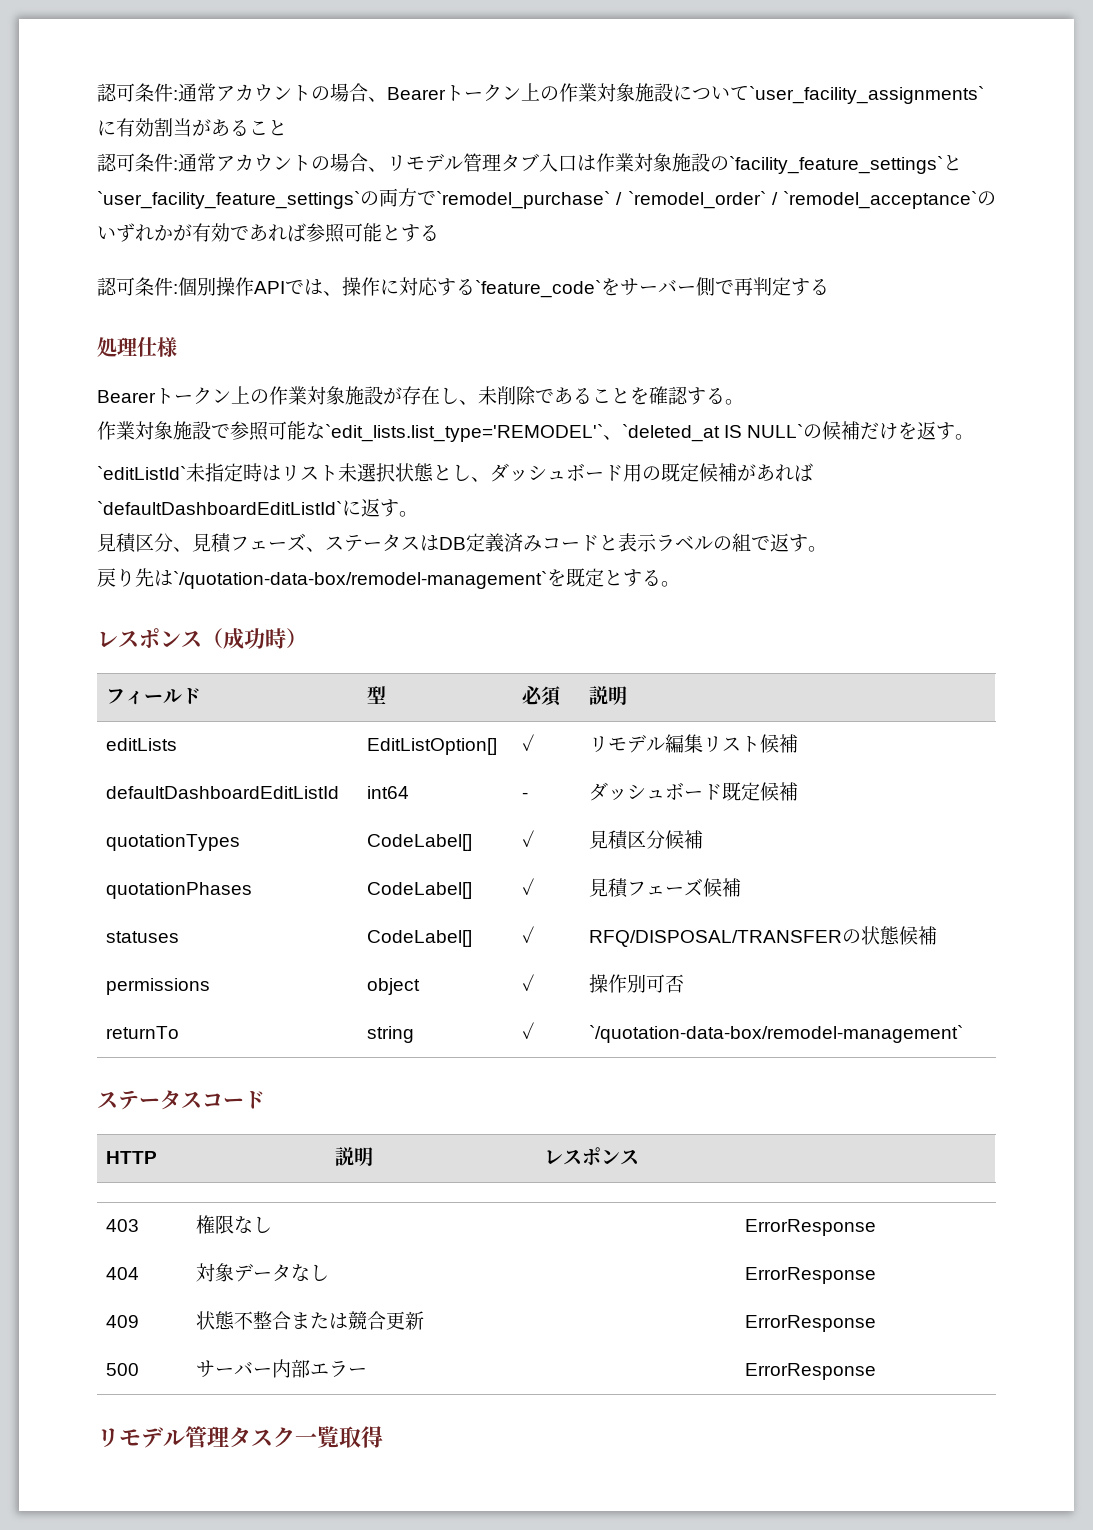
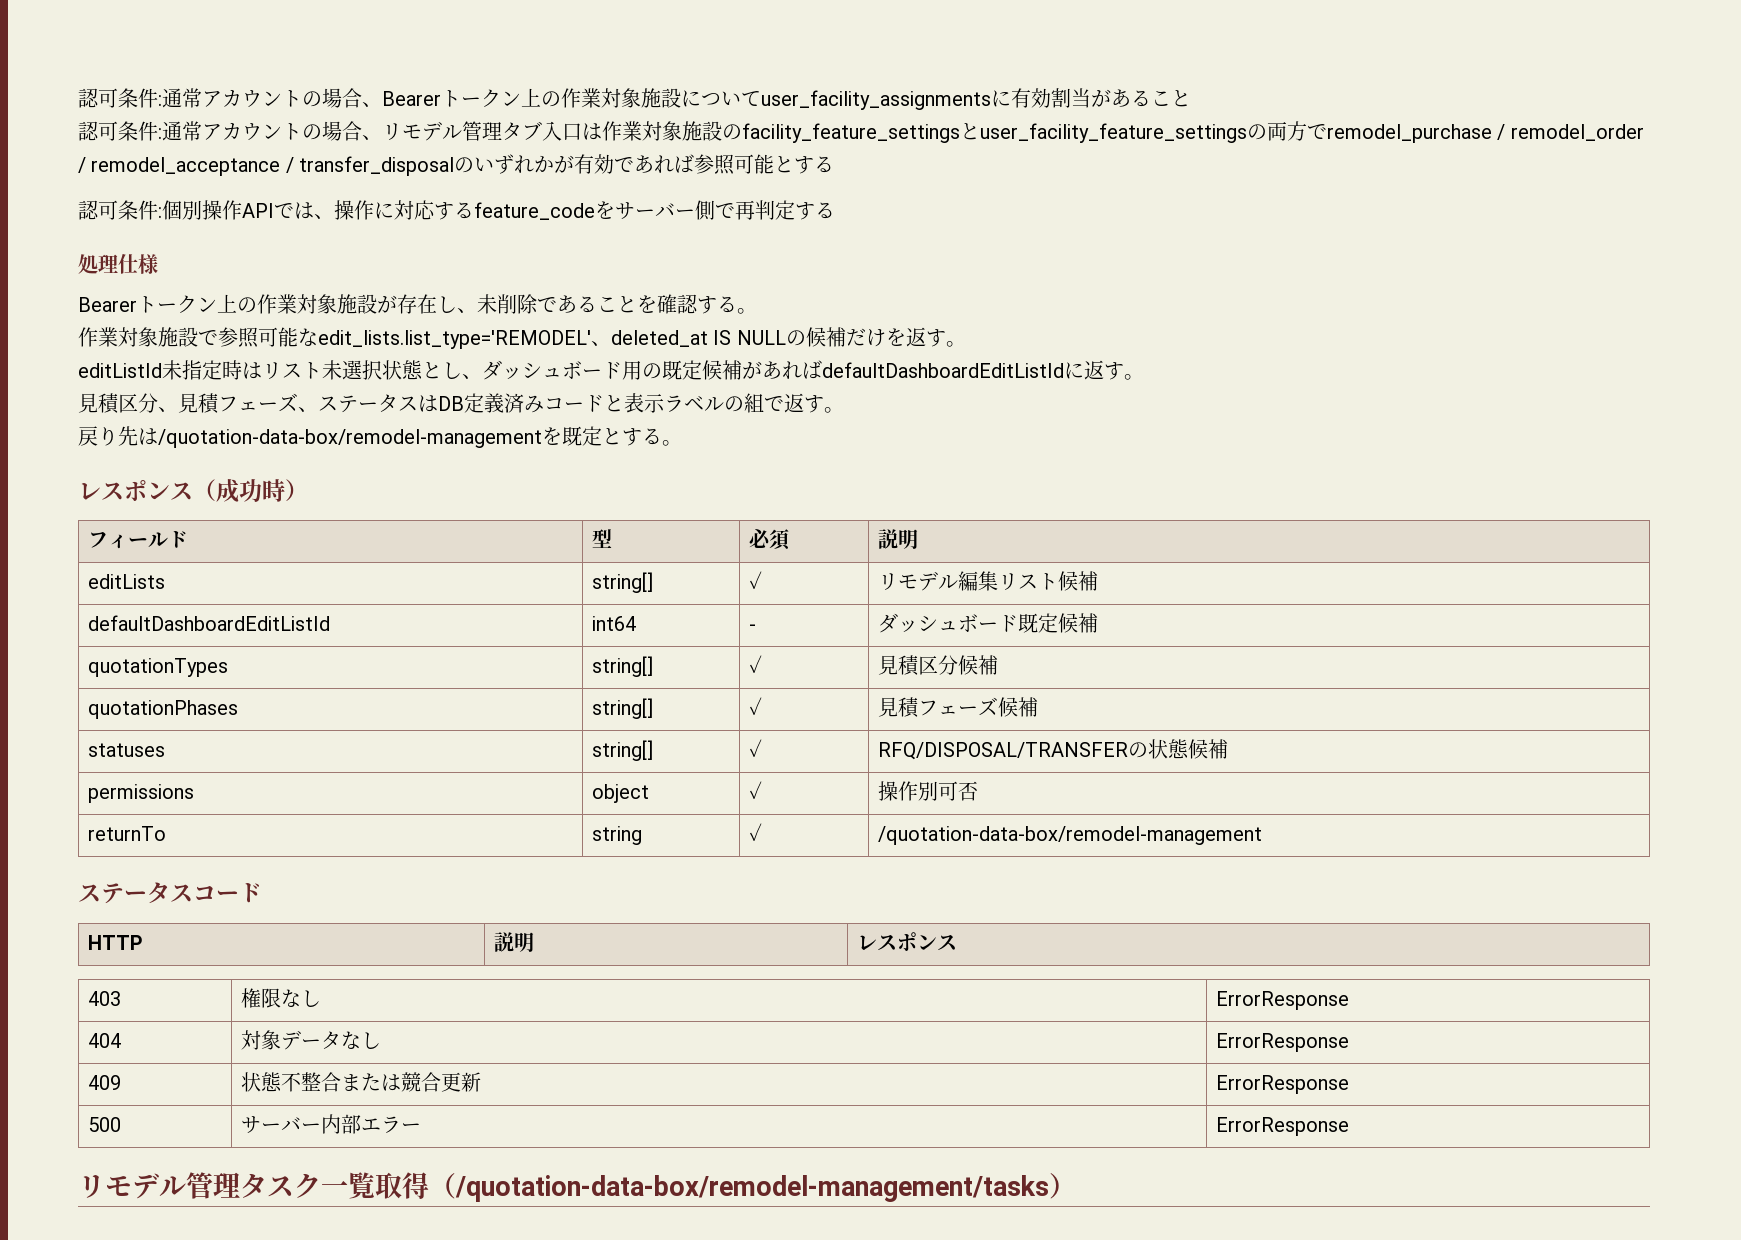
- 認可条件:通常アカウントの場合、Bearerトークン上の作業対象施設について`user_facility_assignments`に有効割当があること
+ 認可条件:通常アカウントの場合、Bearerトークン上の作業対象施設についてuser_facility_assignmentsに有効割当があること
- 認可条件:通常アカウントの場合、リモデル管理タブ入口は作業対象施設の`facility_feature_settings`と`user_facility_feature_settings`の両方で`remodel_purchase` / `remodel_order` / `remodel_acceptance`のいずれかが有効であれば参照可能とする
+ 認可条件:通常アカウントの場合、リモデル管理タブ入口は作業対象施設のfacility_feature_settingsとuser_facility_feature_settingsの両方でremodel_purchase / remodel_order / remodel_acceptance / transfer_disposalのいずれかが有効であれば参照可能とする
- 認可条件:個別操作APIでは、操作に対応する`feature_code`をサーバー側で再判定する
+ 認可条件:個別操作APIでは、操作に対応するfeature_codeをサーバー側で再判定する
- 作業対象施設で参照可能な`edit_lists.list_type='REMODEL'`、`deleted_at IS NULL`の候補だけを返す。
+ 作業対象施設で参照可能なedit_lists.list_type='REMODEL'、deleted_at IS NULLの候補だけを返す。
- `editListId`未指定時はリスト未選択状態とし、ダッシュボード用の既定候補があれば`defaultDashboardEditListId`に返す。
+ editListId未指定時はリスト未選択状態とし、ダッシュボード用の既定候補があればdefaultDashboardEditListIdに返す。
- 戻り先は`/quotation-data-box/remodel-management`を既定とする。
+ 戻り先は/quotation-data-box/remodel-managementを既定とする。
- editLists | EditListOption[] | ✓ | リモデル編集リスト候補
+ editLists | string[] | ✓ | リモデル編集リスト候補
- quotationTypes | CodeLabel[] | ✓ | 見積区分候補
+ quotationTypes | string[] | ✓ | 見積区分候補
- quotationPhases | CodeLabel[] | ✓ | 見積フェーズ候補
+ quotationPhases | string[] | ✓ | 見積フェーズ候補
- statuses | CodeLabel[] | ✓ | RFQ/DISPOSAL/TRANSFERの状態候補
+ statuses | string[] | ✓ | RFQ/DISPOSAL/TRANSFERの状態候補
- returnTo | string | ✓ | `/quotation-data-box/remodel-management`
+ returnTo | string | ✓ | /quotation-data-box/remodel-management
- リモデル管理タスク一覧取得
+ リモデル管理タスク一覧取得（/quotation-data-box/remodel-management/tasks）

